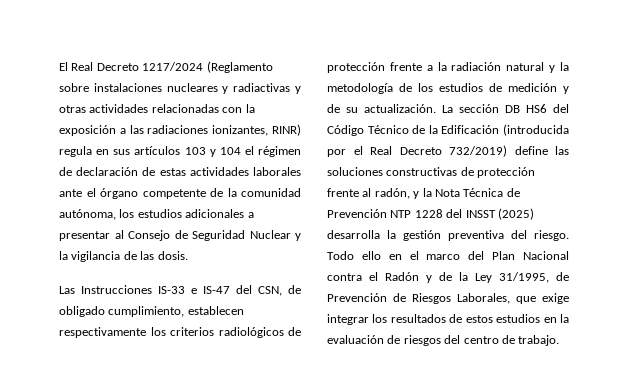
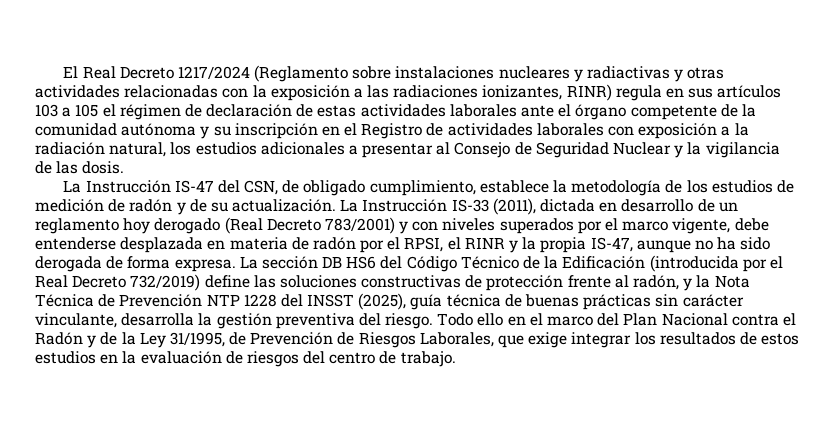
- El Real Decreto 1217/2024 (Reglamento sobre instalaciones nucleares y radiactivas y otras actividades relacionadas con la exposición a las radiaciones ionizantes, RINR) regula en sus artículos 103 y 104 el régimen de declaración de estas actividades laborales ante el órgano competente de la comunidad autónoma, los estudios adicionales a presentar al Consejo de Seguridad Nuclear y la vigilancia de las dosis.
+ El Real Decreto 1217/2024 (Reglamento sobre instalaciones nucleares y radiactivas y otras actividades relacionadas con la exposición a las radiaciones ionizantes, RINR) regula en sus artículos 103 a 105 el régimen de declaración de estas actividades laborales ante el órgano competente de la comunidad autónoma y su inscripción en el Registro de actividades laborales con exposición a la radiación natural, los estudios adicionales a presentar al Consejo de Seguridad Nuclear y la vigilancia de las dosis.
- Las Instrucciones IS-33 e IS-47 del CSN, de obligado cumplimiento, establecen respectivamente los criterios radiológicos de protección frente a la radiación natural y la metodología de los estudios de medición y de su actualización.
+ La Instrucción IS-47 del CSN, de obligado cumplimiento, establece la metodología de los estudios de medición de radón y de su actualización.
- La sección DB HS6 del Código Técnico de la Edificación (introducida por el Real Decreto 732/2019) define las soluciones constructivas de protección frente al radón, y la Nota Técnica de Prevención NTP 1228 del INSST (2025) desarrolla la gestión preventiva del riesgo.
+ La Instrucción IS-33 (2011), dictada en desarrollo de un reglamento hoy derogado (Real Decreto 783/2001) y con niveles superados por el marco vigente, debe entenderse desplazada en materia de radón por el RPSI, el RINR y la propia IS-47, aunque no ha sido derogada de forma expresa. La sección DB HS6 del Código Técnico de la Edificación (introducida por el Real Decreto 732/2019) define las soluciones constructivas de protección frente al radón, y la Nota Técnica de Prevención NTP 1228 del INSST (2025), guía técnica de buenas prácticas sin carácter vinculante, desarrolla la gestión preventiva del riesgo.

